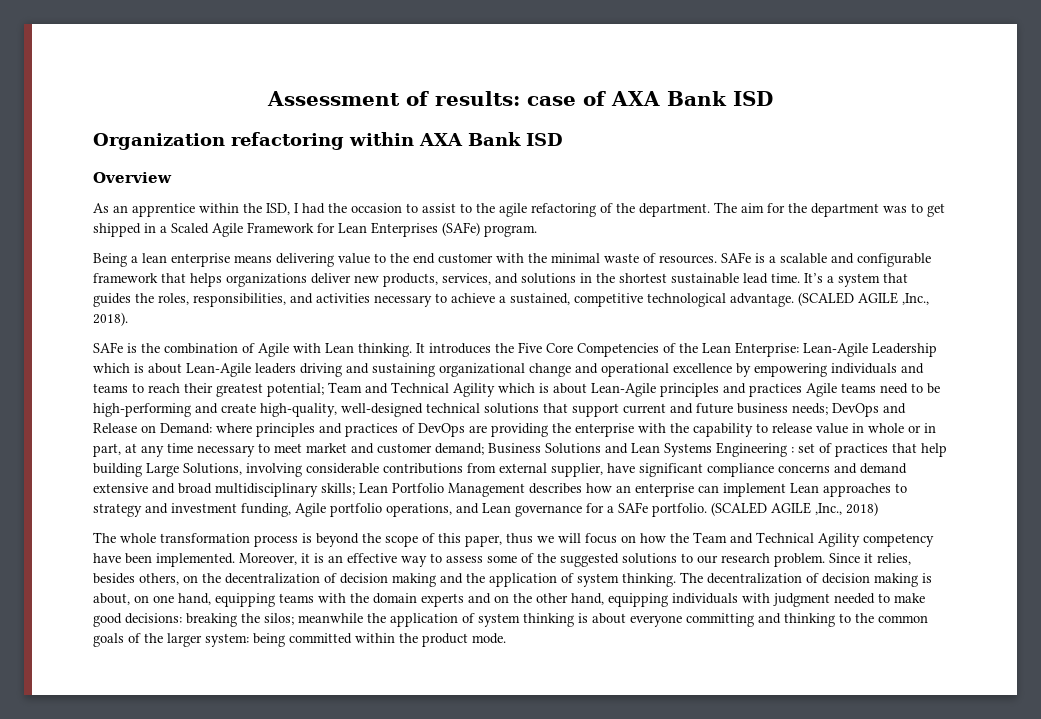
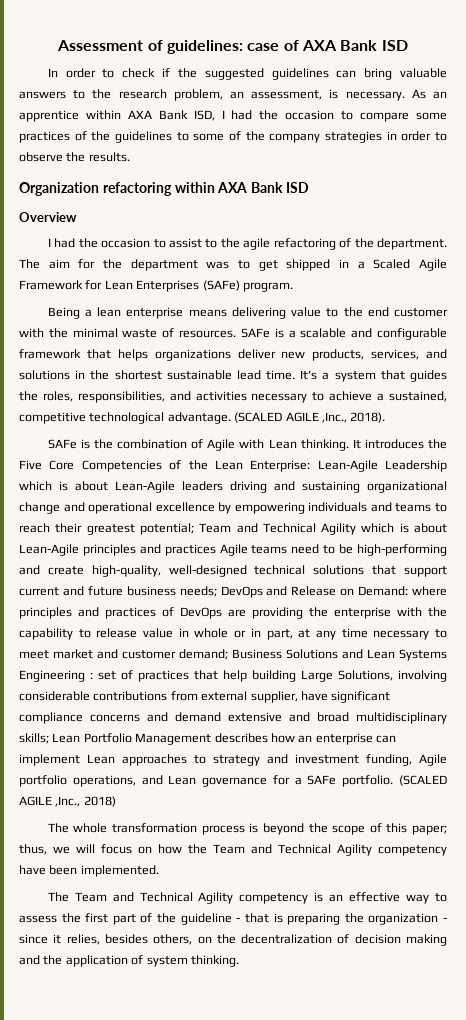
- Assessment of results: case of AXA Bank ISD
+ Assessment of guidelines: case of AXA Bank ISD
+ In order to check if the suggested guidelines can bring valuable answers to the research problem, an assessment, is necessary. As an apprentice within AXA Bank ISD, I had the occasion to compare some practices of the guidelines to some of the company strategies in order to observe the results.
- As an apprentice within the ISD, I had the occasion to assist to the agile refactoring of the department.
+ I had the occasion to assist to the agile refactoring of the department.
- The whole transformation process is beyond the scope of this paper, thus we will focus on how the Team and Technical Agility competency have been implemented. Moreover, it is an effective way to assess some of the suggested solutions to our research problem. Since it relies, besides others, on the decentralization of decision making and the application of system thinking. The decentralization of decision making is about, on one hand, equipping teams with the domain experts and on the other hand, equipping individuals with judgment needed to make good decisions: breaking the silos; meanwhile the application of system thinking is about everyone committing and thinking to the common goals of the larger system: being committed within the product mode.
+ The whole transformation process is beyond the scope of this paper; thus, we will focus on how the Team and Technical Agility competency have been implemented.
+ The Team and Technical Agility competency is an effective way to assess the first part of the guideline - that is preparing the organization - since it relies, besides others, on the decentralization of decision making and the application of system thinking.

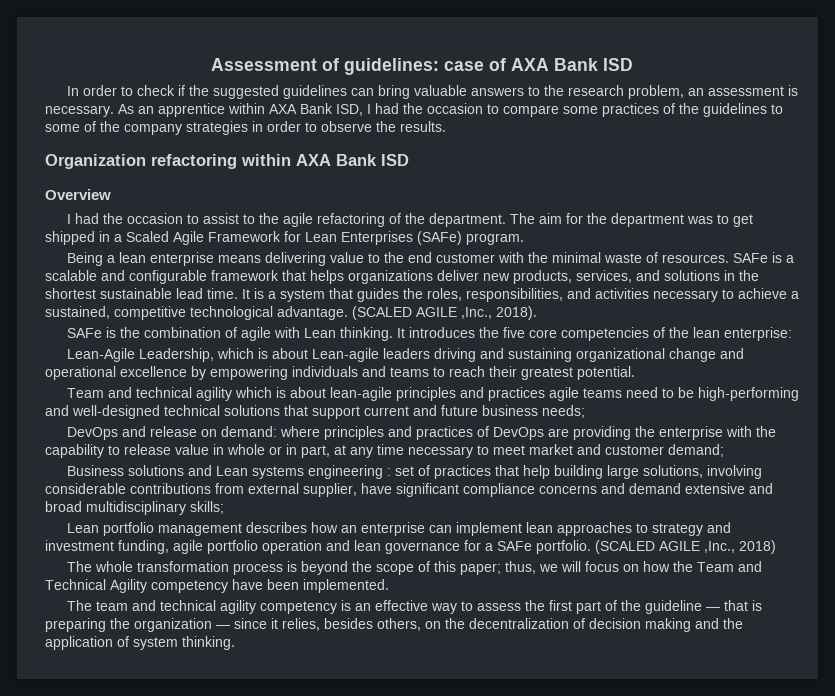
- In order to check if the suggested guidelines can bring valuable answers to the research problem, an assessment, is necessary.
+ In order to check if the suggested guidelines can bring valuable answers to the research problem, an assessment is necessary.
- It’s a system that guides the roles, responsibilities, and activities necessary to achieve a sustained, competitive technological advantage.
+ It is a system that guides the roles, responsibilities, and activities necessary to achieve a sustained, competitive technological advantage.
- SAFe is the combination of Agile with Lean thinking.
+ SAFe is the combination of agile with Lean thinking.
- It introduces the Five Core Competencies of the Lean Enterprise: Lean-Agile Leadership which is about Lean-Agile leaders driving and sustaining organizational change and operational excellence by empowering individuals and teams to reach their greatest potential; Team and Technical Agility which is about Lean-Agile principles and practices Agile teams need to be high-performing and create high-quality, well-designed technical solutions that support current and future business needs; DevOps and Release on Demand:
+ It introduces the five core competencies of the lean enterprise:
+ Lean-Agile Leadership, which is about Lean-agile leaders driving and sustaining organizational change and operational excellence by empowering individuals and teams to reach their greatest potential.
+ Team and technical agility which is about lean-agile principles and practices agile teams need to be high-performing and well-designed technical solutions that support current and future business needs;
+ DevOps and release on demand:
- where principles and practices of DevOps are providing the enterprise with the capability to release value in whole or in part, at any time necessary to meet market and customer demand; Business Solutions and Lean Systems Engineering :
+ where principles and practices of DevOps are providing the enterprise with the capability to release value in whole or in part, at any time necessary to meet market and customer demand;
+ Business solutions and Lean systems engineering :
- set of practices that help building Large Solutions, involving considerable contributions from external supplier, have significant compliance concerns and demand extensive and broad multidisciplinary skills; Lean Portfolio Management describes how an enterprise can implement Lean approaches to strategy and investment funding, Agile portfolio operations, and Lean governance for a SAFe portfolio.
+ set of practices that help building large solutions, involving considerable contributions from external supplier, have significant compliance concerns and demand extensive and broad multidisciplinary skills;
+ Lean portfolio management describes how an enterprise can implement lean approaches to strategy and investment funding, agile portfolio operation and lean governance for a SAFe portfolio.
- The Team and Technical Agility competency is an effective way to assess the first part of the guideline - that is preparing the organization - since it relies, besides others, on the decentralization of decision making and the application of system thinking.
+ The team and technical agility competency is an effective way to assess the first part of the guideline — that is preparing the organization — since it relies, besides others, on the decentralization of decision making and the application of system thinking.

